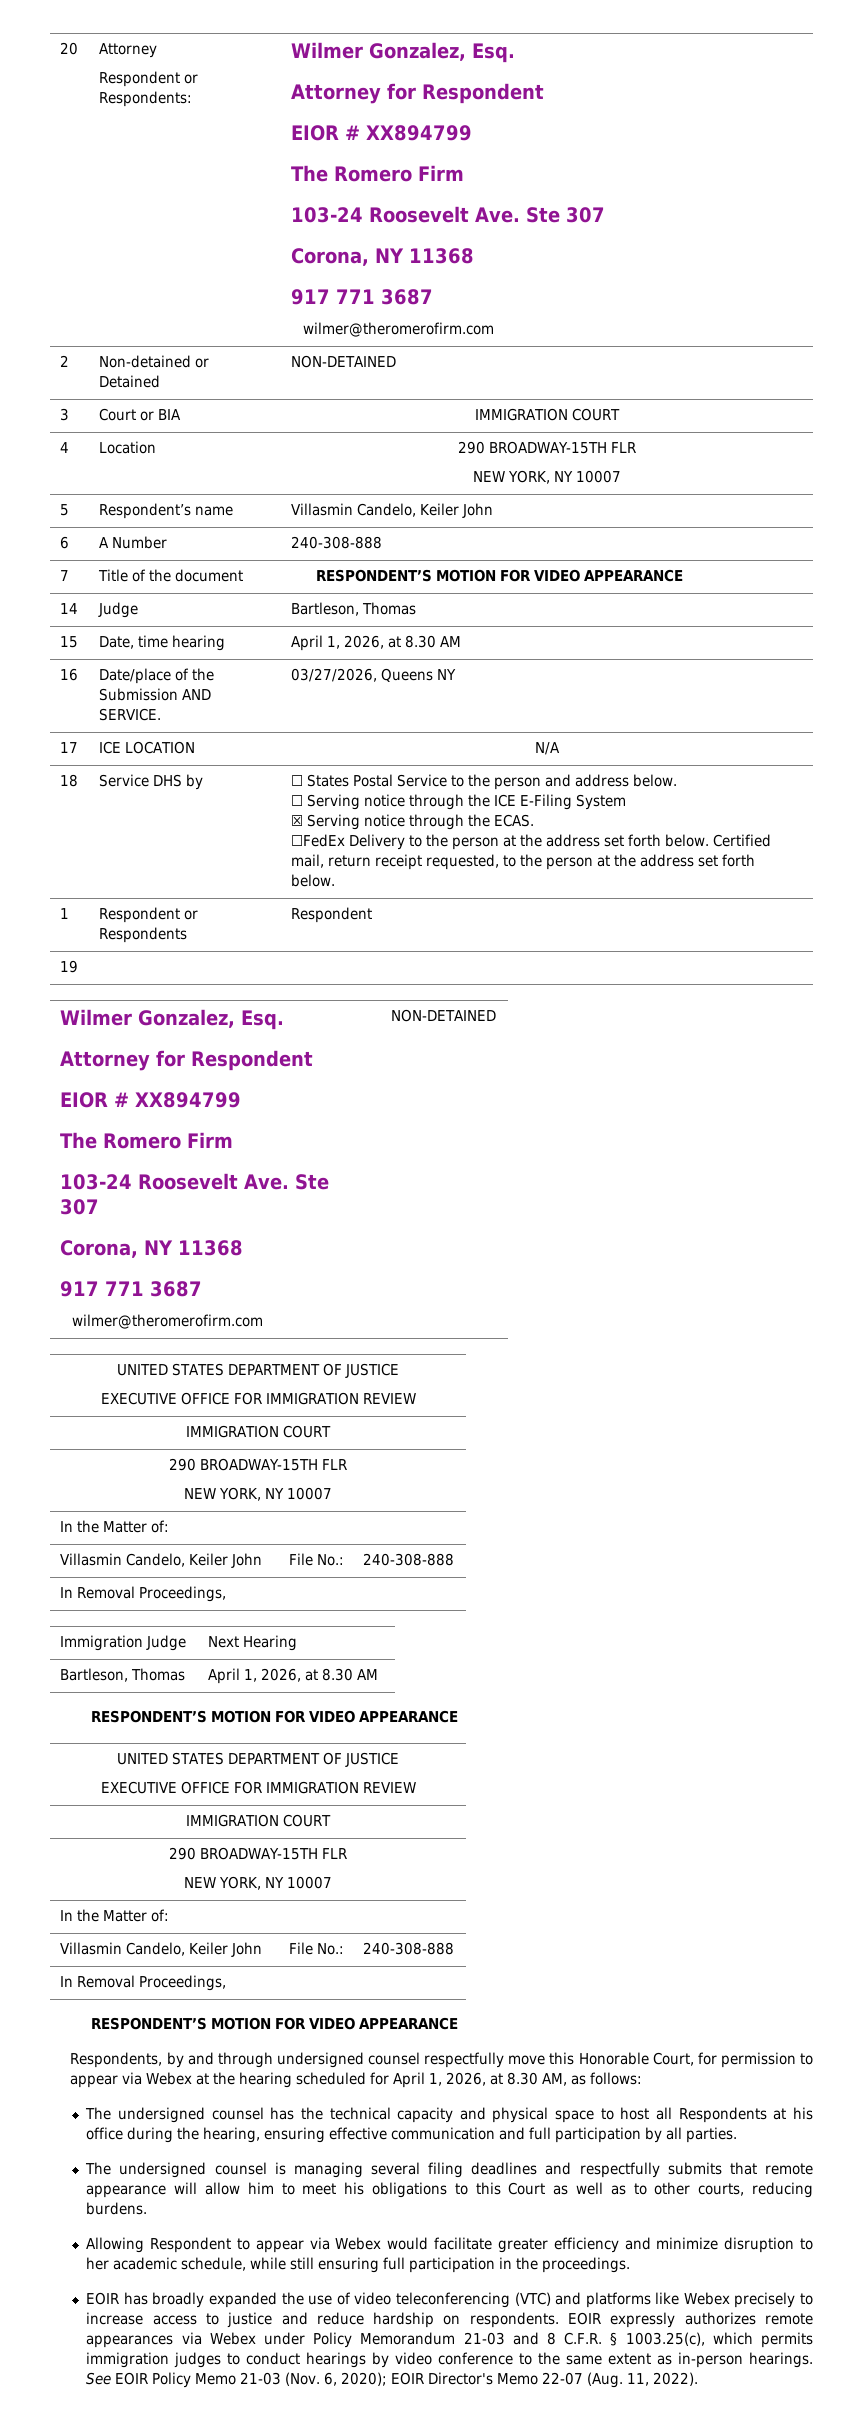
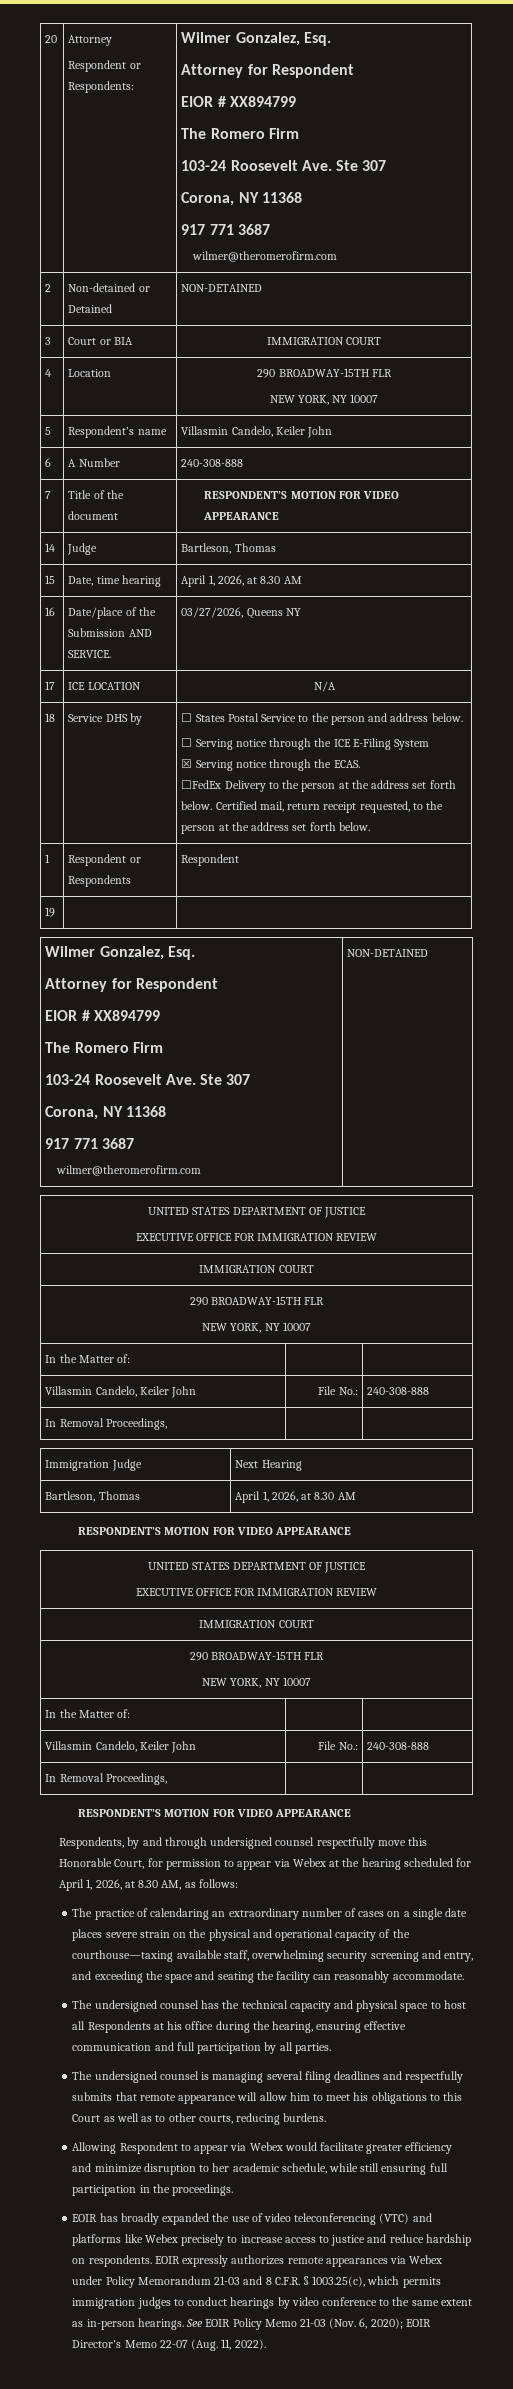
+ The practice of calendaring an extraordinary number of cases on a single date places severe strain on the physical and operational capacity of the courthouse—taxing available staff, overwhelming security screening and entry, and exceeding the space and seating the facility can reasonably accommodate.

